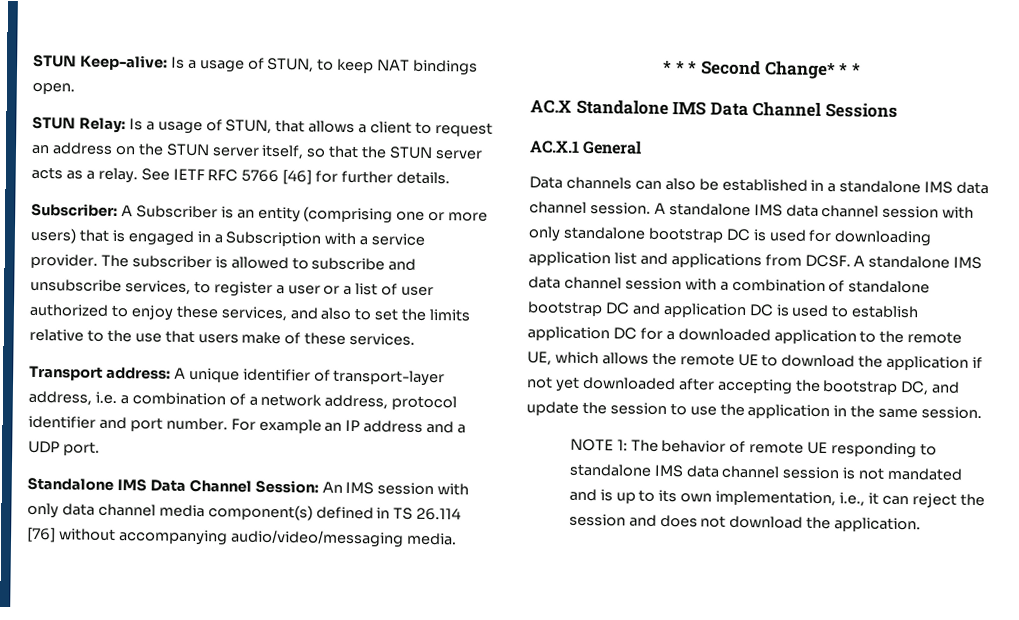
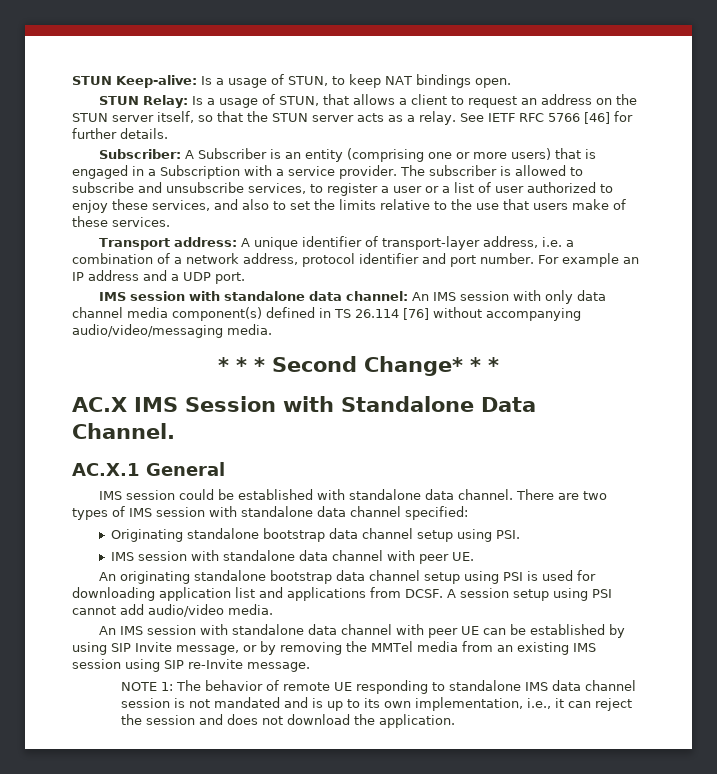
- Standalone IMS Data Channel Session: An IMS session with only data channel media component(s) defined in TS 26.114 [76] without accompanying audio/video/messaging media.
+ IMS session with standalone data channel: An IMS session with only data channel media component(s) defined in TS 26.114 [76] without accompanying audio/video/messaging media.
- AC.X Standalone IMS Data Channel Sessions
+ AC.X IMS Session with Standalone Data Channel.
  AC.X.1 General
- Data channels can also be established in a standalone IMS data channel session. A standalone IMS data channel session with only standalone bootstrap DC is used for downloading application list and applications from DCSF.
+ IMS session could be established with standalone data channel. There are two types of IMS session with standalone data channel specified:
+ Originating standalone bootstrap data channel setup using PSI.
+ IMS session with standalone data channel with peer UE.
+ An originating standalone bootstrap data channel setup using PSI is used for downloading application list and applications from DCSF.
- A standalone IMS data channel session with a combination of standalone bootstrap DC and application DC is used to establish application DC for a downloaded application to the remote UE, which allows the remote UE to download the application if not yet downloaded after accepting the bootstrap DC, and update the session to use the application in the same session.
+ A session setup using PSI cannot add audio/video media.
+ An IMS session with standalone data channel with peer UE can be established by using SIP Invite message, or by removing the MMTel media from an existing IMS session using SIP re-Invite message.

